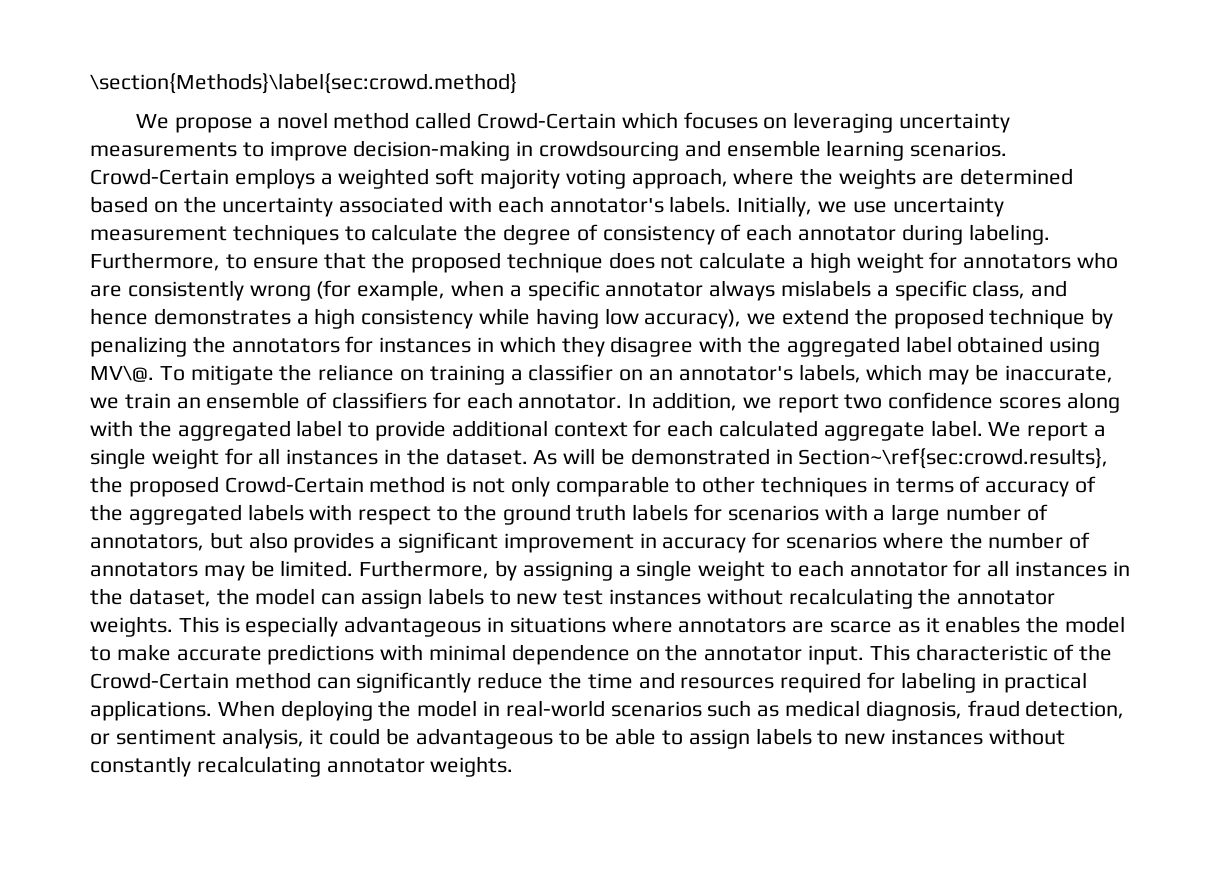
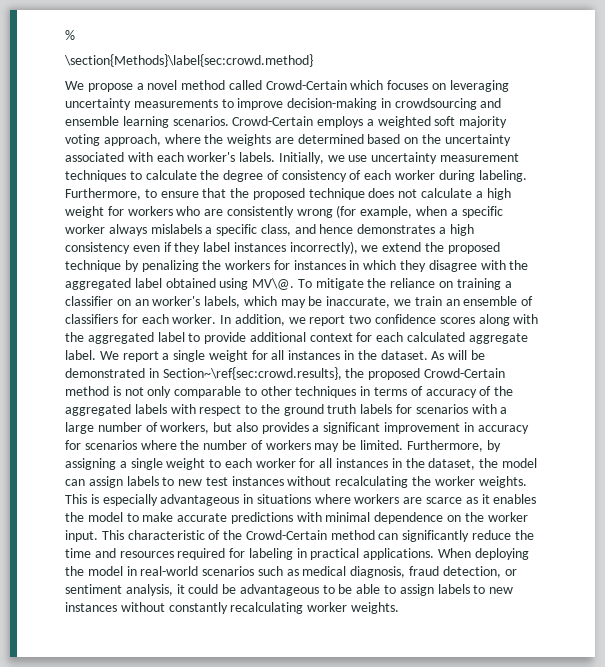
+ %
- Crowd-Certain employs a weighted soft majority voting approach, where the weights are determined based on the uncertainty associated with each annotator's labels.
+ Crowd-Certain employs a weighted soft majority voting approach, where the weights are determined based on the uncertainty associated with each worker's labels.
- Initially, we use uncertainty measurement techniques to calculate the degree of consistency of each annotator during labeling.
+ Initially, we use uncertainty measurement techniques to calculate the degree of consistency of each worker during labeling.
- Furthermore, to ensure that the proposed technique does not calculate a high weight for annotators who are consistently wrong (for example, when a specific annotator always mislabels a specific class, and hence demonstrates a high consistency while having low accuracy), we extend the proposed technique by penalizing the annotators for instances in which they disagree with the aggregated label obtained using MV\@.
+ Furthermore, to ensure that the proposed technique does not calculate a high weight for workers who are consistently wrong (for example, when a specific worker always mislabels a specific class, and hence demonstrates a high consistency even if they label instances incorrectly), we extend the proposed technique by penalizing the workers for instances in which they disagree with the aggregated label obtained using MV\@.
- To mitigate the reliance on training a classifier on an annotator's labels, which may be inaccurate, we train an ensemble of classifiers for each annotator.
+ To mitigate the reliance on training a classifier on an worker's labels, which may be inaccurate, we train an ensemble of classifiers for each worker.
- As will be demonstrated in Section~\ref{sec:crowd.results}, the proposed Crowd-Certain method is not only comparable to other techniques in terms of accuracy of the aggregated labels with respect to the ground truth labels for scenarios with a large number of annotators, but also provides a significant improvement in accuracy for scenarios where the number of annotators may be limited.
+ As will be demonstrated in Section~\ref{sec:crowd.results}, the proposed Crowd-Certain method is not only comparable to other techniques in terms of accuracy of the aggregated labels with respect to the ground truth labels for scenarios with a large number of workers, but also provides a significant improvement in accuracy for scenarios where the number of workers may be limited.
- Furthermore, by assigning a single weight to each annotator for all instances in the dataset, the model can assign labels to new test instances without recalculating the annotator weights.
+ Furthermore, by assigning a single weight to each worker for all instances in the dataset, the model can assign labels to new test instances without recalculating the worker weights.
- This is especially advantageous in situations where annotators are scarce as it enables the model to make accurate predictions with minimal dependence on the annotator input.
+ This is especially advantageous in situations where workers are scarce as it enables the model to make accurate predictions with minimal dependence on the worker input.
- When deploying the model in real-world scenarios such as medical diagnosis, fraud detection, or sentiment analysis, it could be advantageous to be able to assign labels to new instances without constantly recalculating annotator weights.
+ When deploying the model in real-world scenarios such as medical diagnosis, fraud detection, or sentiment analysis, it could be advantageous to be able to assign labels to new instances without constantly recalculating worker weights.

